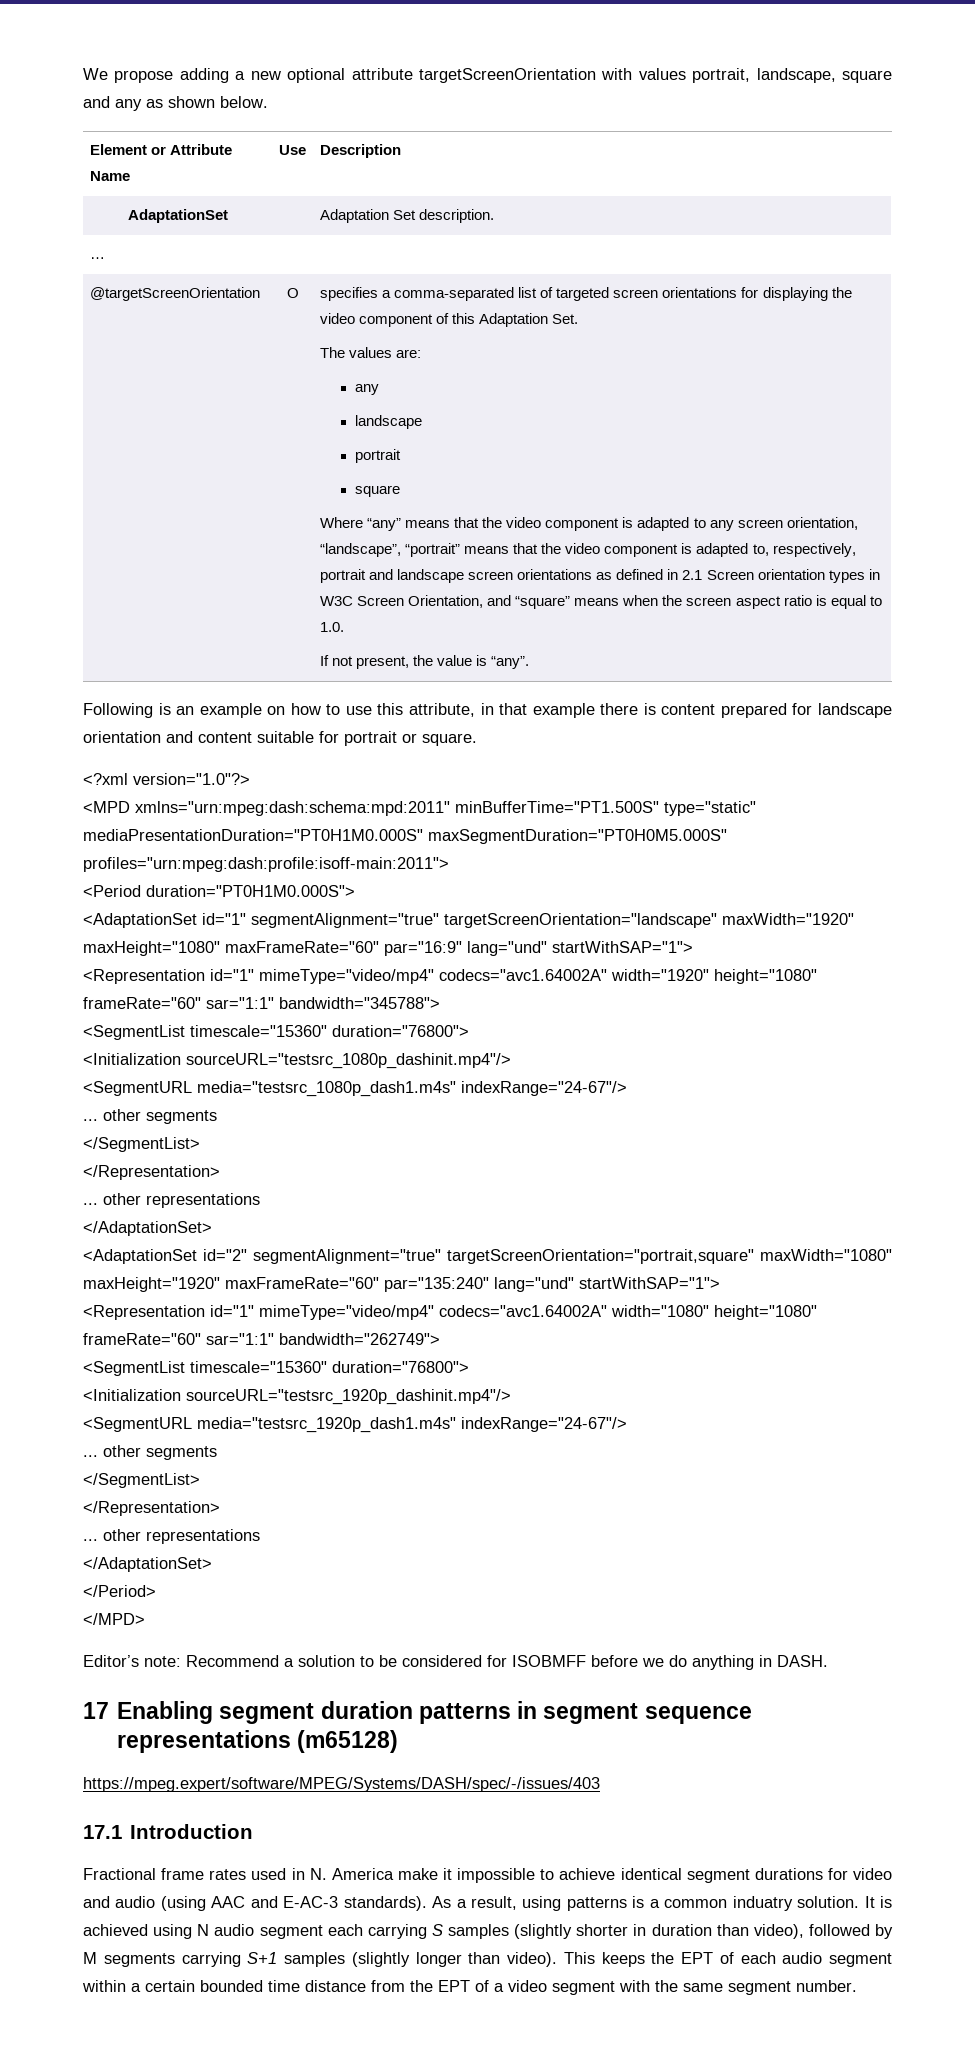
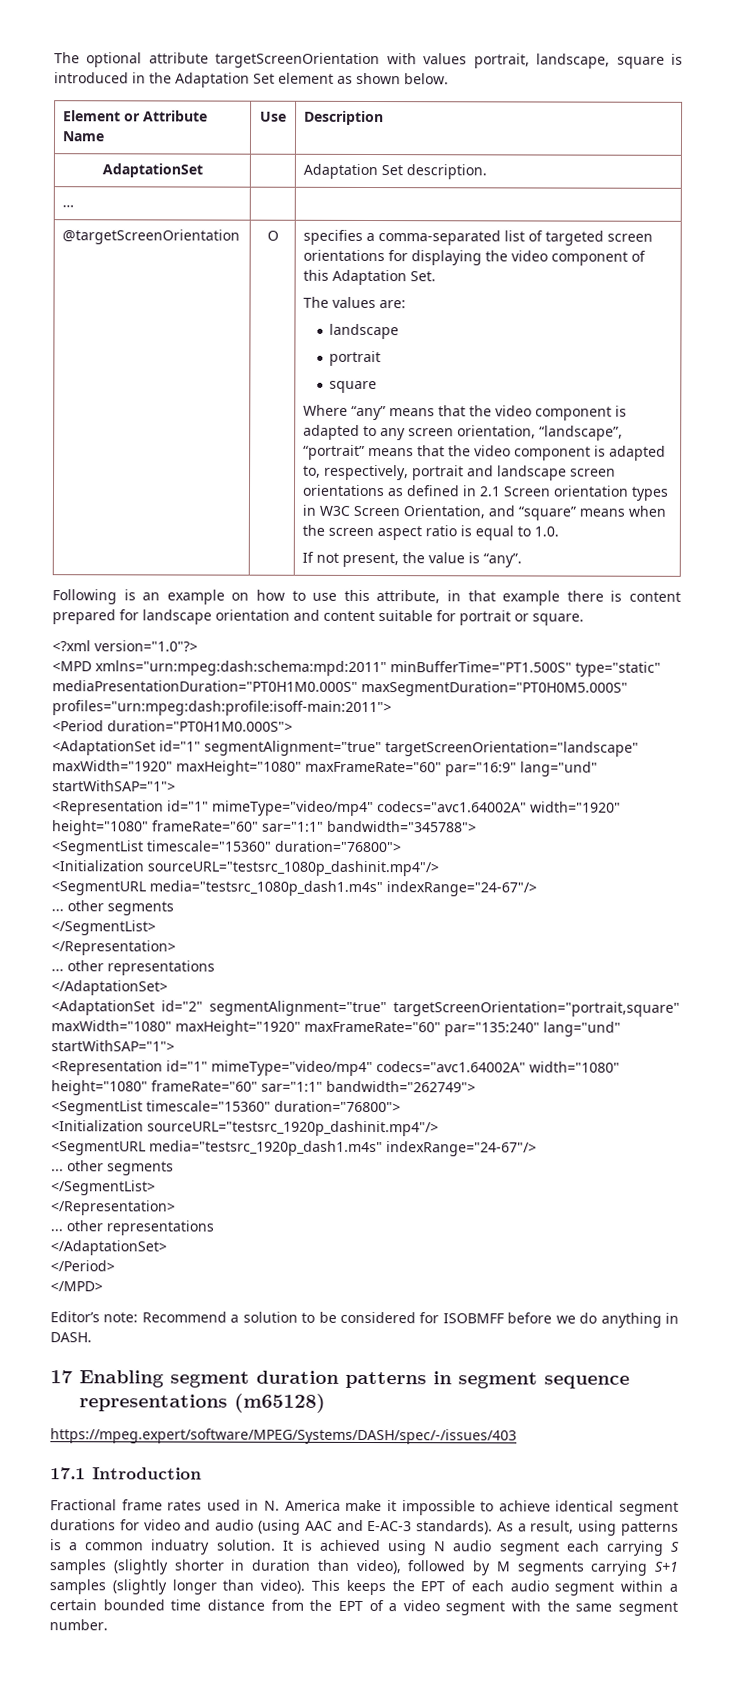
- We propose adding a new optional attribute targetScreenOrientation with values portrait, landscape, square and any as shown below.
+ The optional attribute targetScreenOrientation with values portrait, landscape, square is introduced in the Adaptation Set element as shown below.
  The values are:
- any

